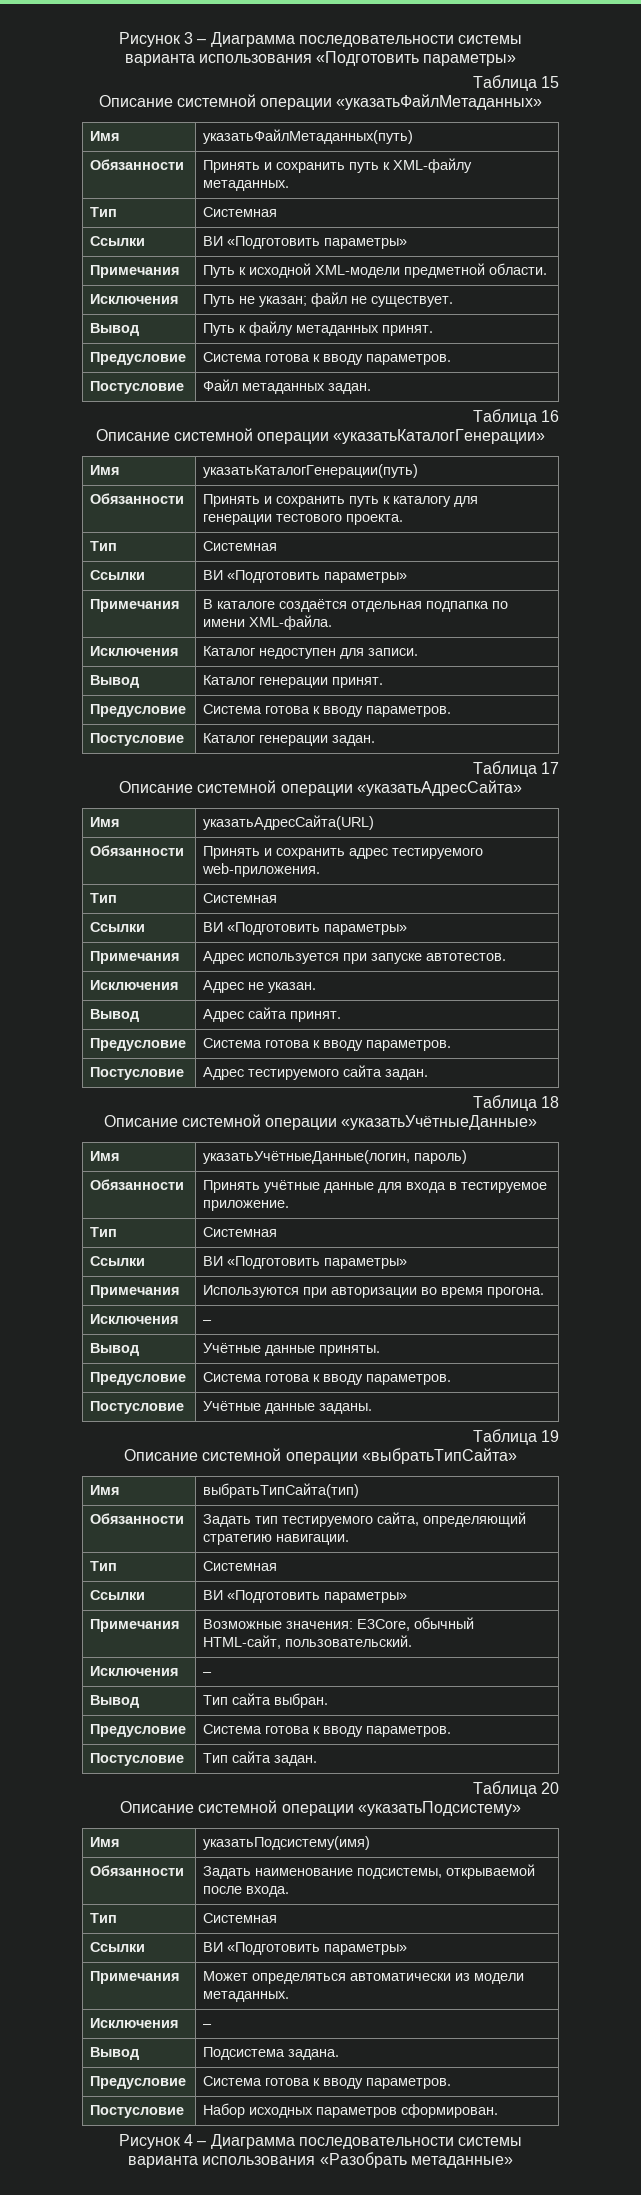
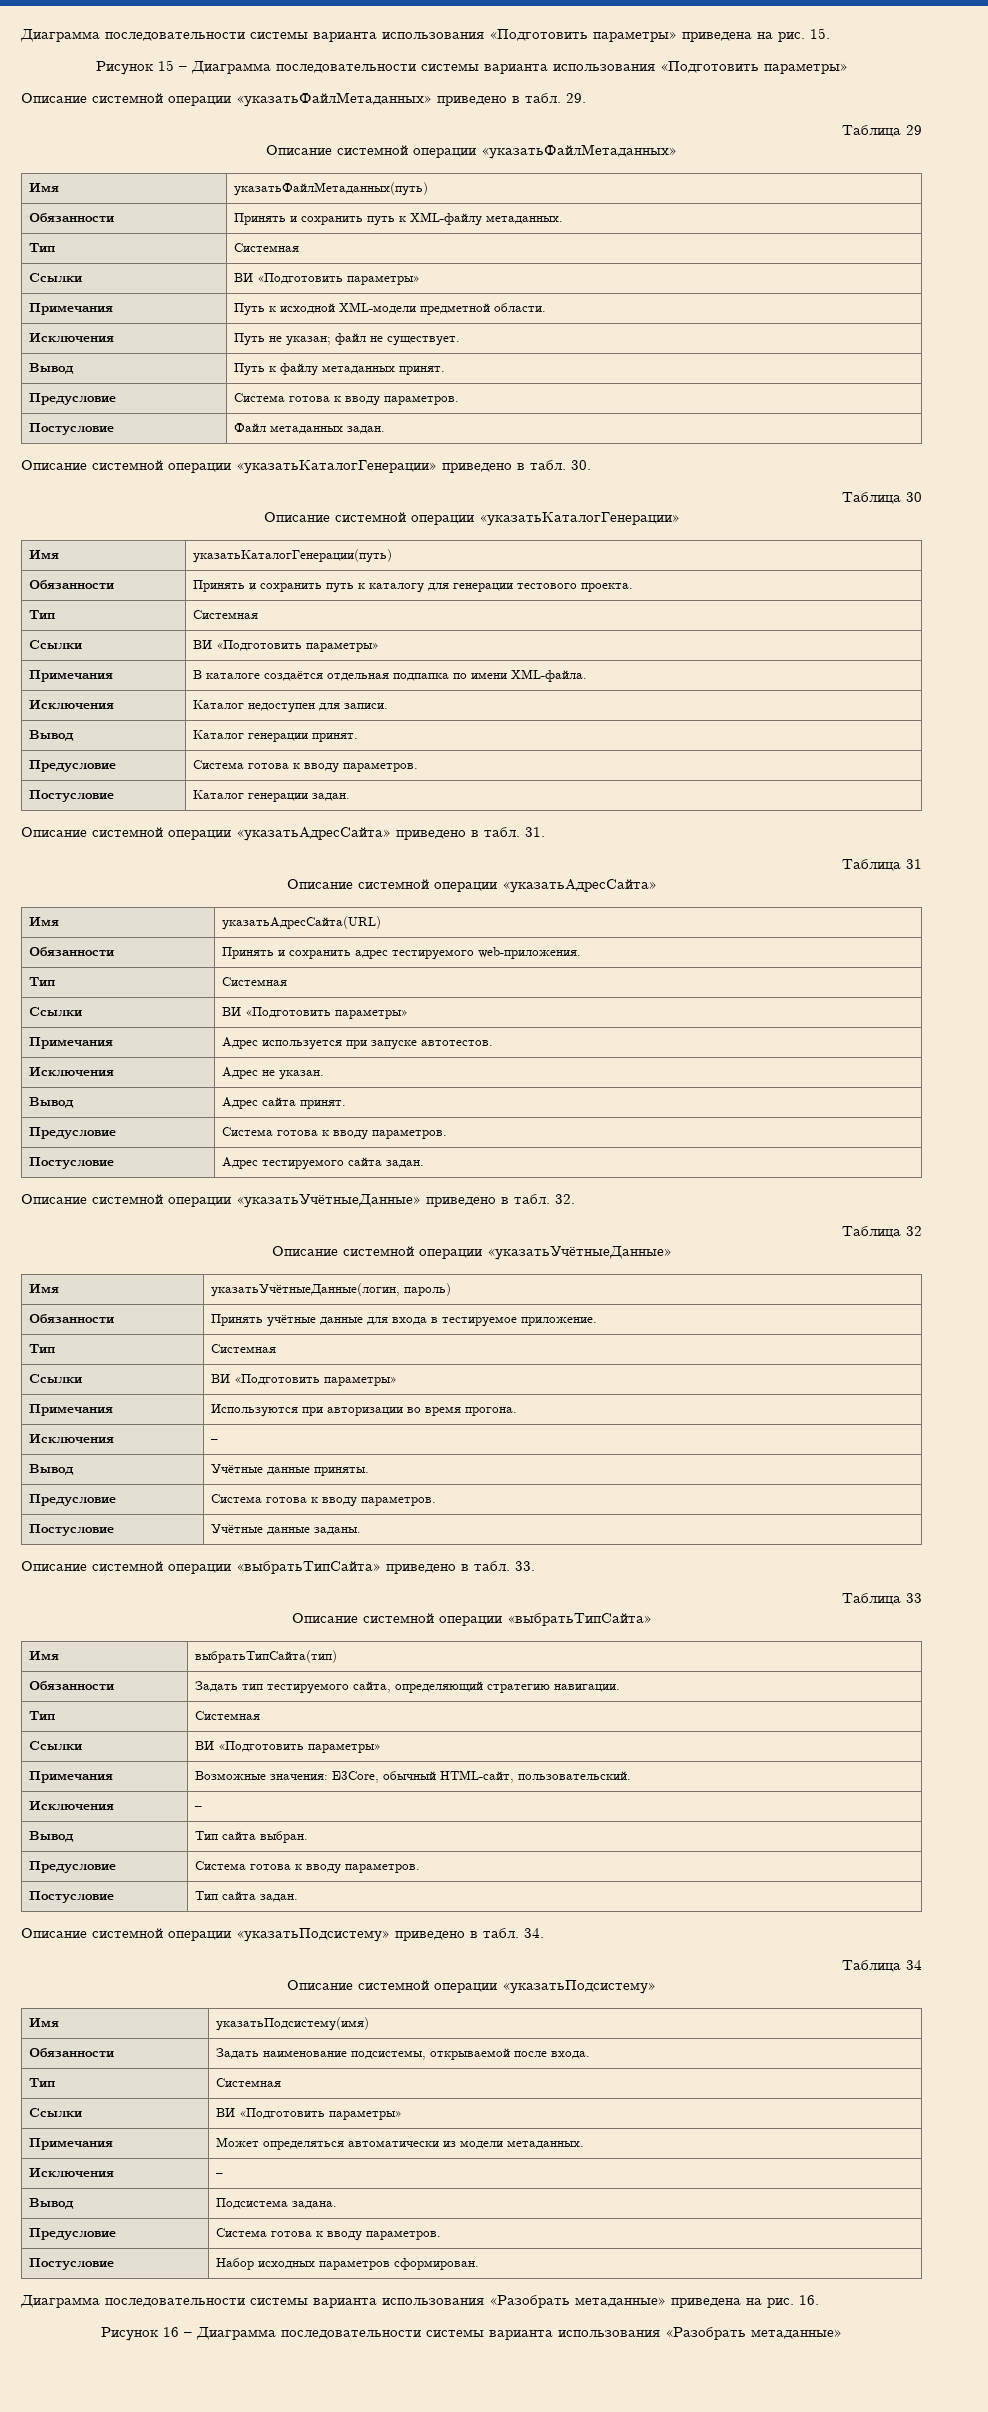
- Рисунок 3 – Диаграмма последовательности системы варианта использования «Подготовить параметры»
+ Диаграмма последовательности системы варианта использования «Подготовить параметры» приведена на рис. 15.
+ Рисунок 15 – Диаграмма последовательности системы варианта использования «Подготовить параметры»
- Таблица 15
+ Описание системной операции «указатьФайлМетаданных» приведено в табл. 29.
+ Таблица 29
- Таблица 16
+ Описание системной операции «указатьКаталогГенерации» приведено в табл. 30.
+ Таблица 30
- Таблица 17
+ Описание системной операции «указатьАдресСайта» приведено в табл. 31.
+ Таблица 31
- Таблица 18
+ Описание системной операции «указатьУчётныеДанные» приведено в табл. 32.
+ Таблица 32
- Таблица 19
+ Описание системной операции «выбратьТипСайта» приведено в табл. 33.
+ Таблица 33
- Таблица 20
+ Описание системной операции «указатьПодсистему» приведено в табл. 34.
+ Таблица 34
- Рисунок 4 – Диаграмма последовательности системы варианта использования «Разобрать метаданные»
+ Диаграмма последовательности системы варианта использования «Разобрать метаданные» приведена на рис. 16.
+ Рисунок 16 – Диаграмма последовательности системы варианта использования «Разобрать метаданные»

